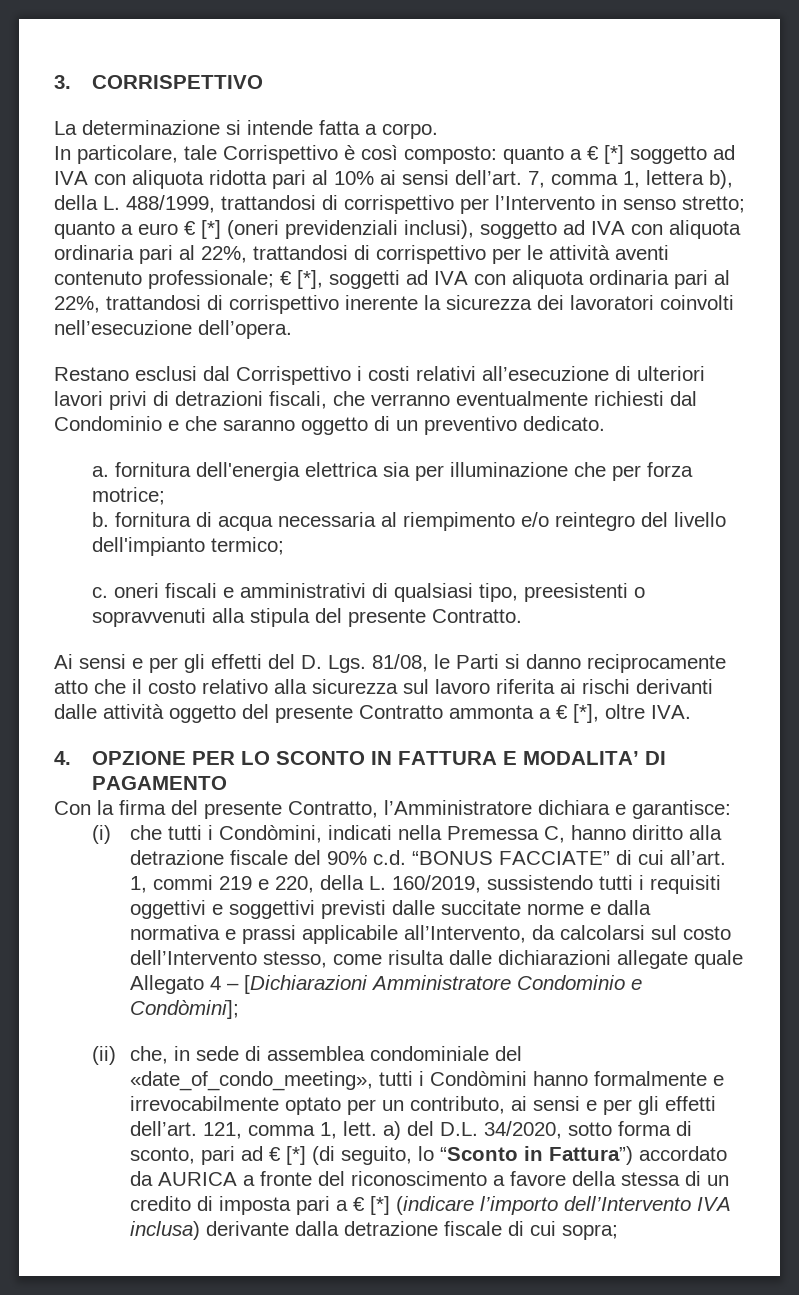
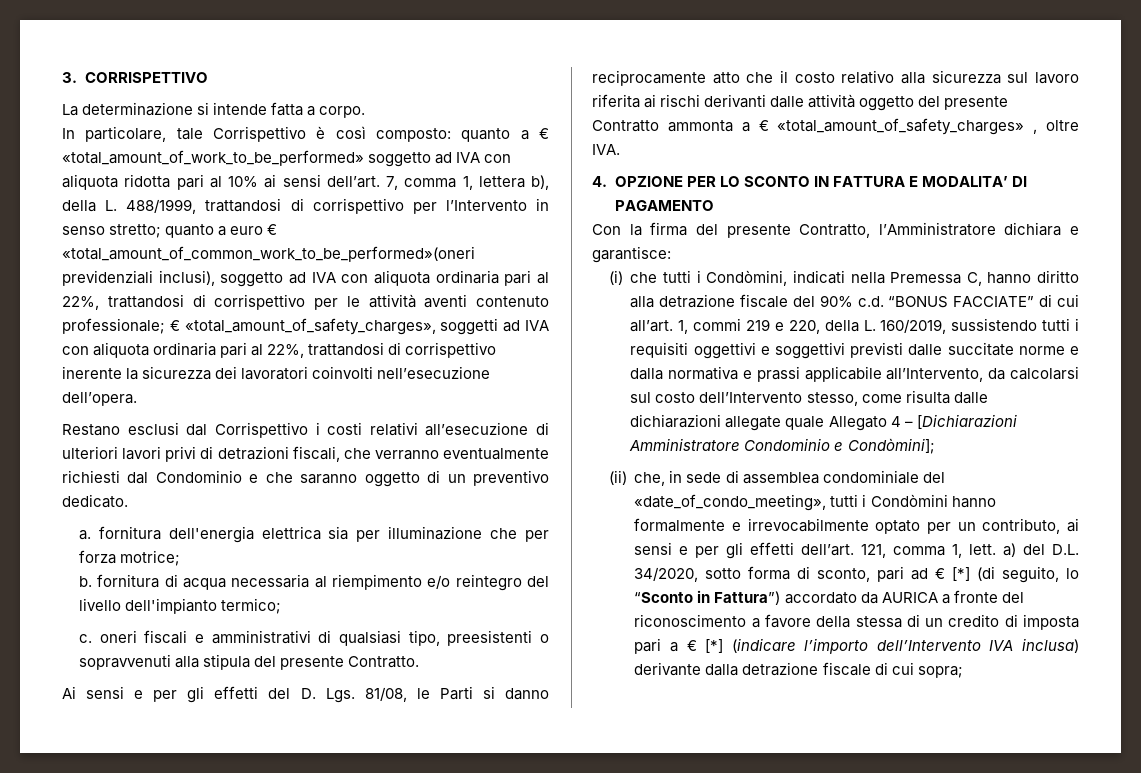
- In particolare, tale Corrispettivo è così composto: quanto a € [*] soggetto ad IVA con aliquota ridotta pari al 10% ai sensi dell’art.
+ In particolare, tale Corrispettivo è così composto: quanto a € «total_amount_of_work_to_be_performed» soggetto ad IVA con aliquota ridotta pari al 10% ai sensi dell’art.
- quanto a euro € [*] (oneri previdenziali inclusi), soggetto ad IVA con aliquota ordinaria pari al 22%, trattandosi di corrispettivo per le attività aventi contenuto professionale;
+ quanto a euro € «total_amount_of_common_work_to_be_performed»(oneri previdenziali inclusi), soggetto ad IVA con aliquota ordinaria pari al 22%, trattandosi di corrispettivo per le attività aventi contenuto professionale;
- € [*], soggetti ad IVA con aliquota ordinaria pari al 22%, trattandosi di corrispettivo inerente la sicurezza dei lavoratori coinvolti nell’esecuzione dell’opera.
+ € «total_amount_of_safety_charges», soggetti ad IVA con aliquota ordinaria pari al 22%, trattandosi di corrispettivo inerente la sicurezza dei lavoratori coinvolti nell’esecuzione dell’opera.
- Ai sensi e per gli effetti del D. Lgs. 81/08, le Parti si danno reciprocamente atto che il costo relativo alla sicurezza sul lavoro riferita ai rischi derivanti dalle attività oggetto del presente Contratto ammonta a € [*], oltre IVA.
+ Ai sensi e per gli effetti del D. Lgs. 81/08, le Parti si danno reciprocamente atto che il costo relativo alla sicurezza sul lavoro riferita ai rischi derivanti dalle attività oggetto del presente Contratto ammonta a € «total_amount_of_safety_charges» , oltre IVA.

